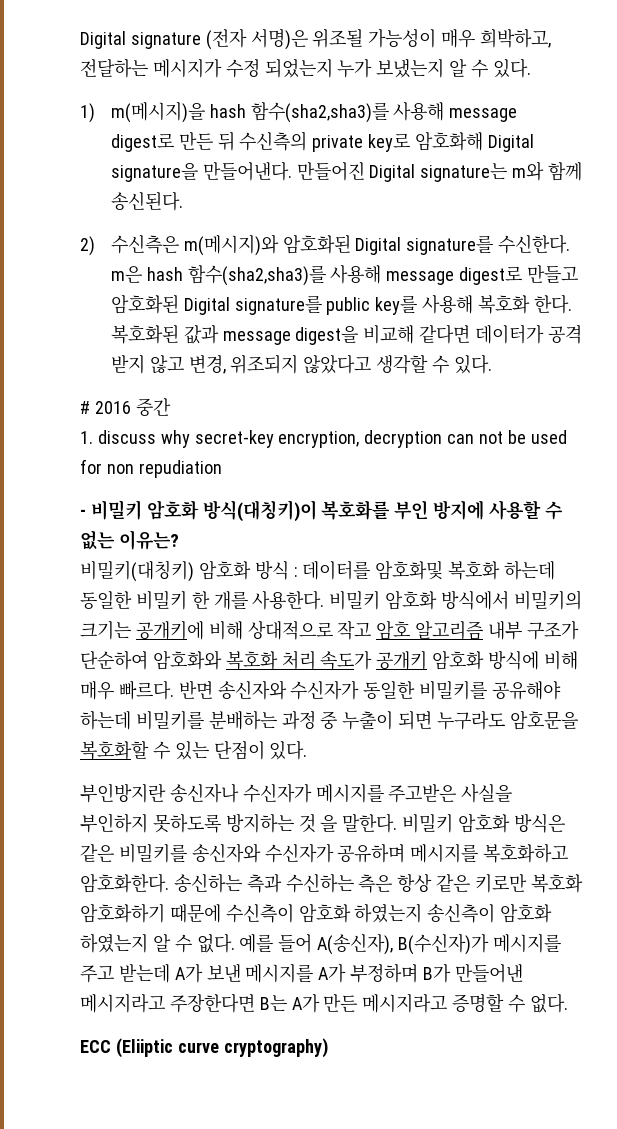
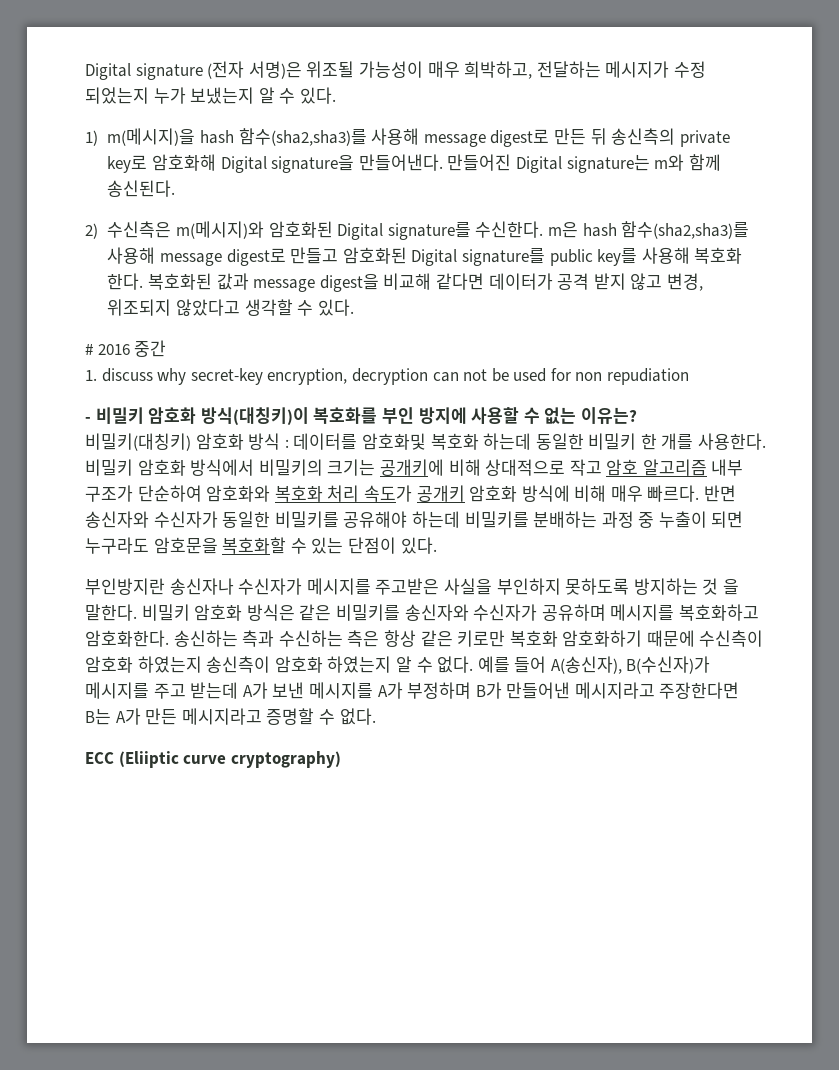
- 1) m(메시지)을 hash 함수(sha2,sha3)를 사용해 message digest로 만든 뒤 수신측의 private key로 암호화해 Digital signature을 만들어낸다.
+ 1) m(메시지)을 hash 함수(sha2,sha3)를 사용해 message digest로 만든 뒤 송신측의 private key로 암호화해 Digital signature을 만들어낸다.

